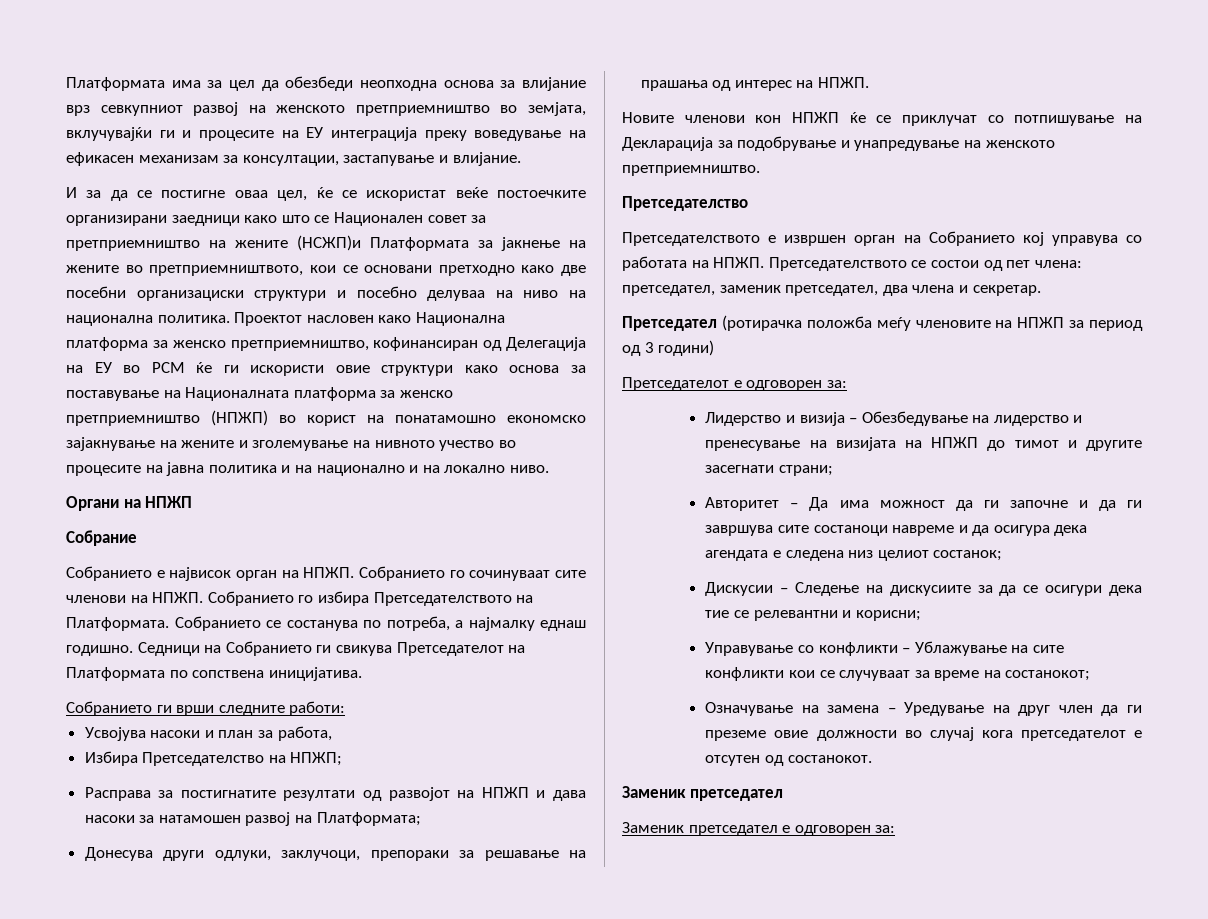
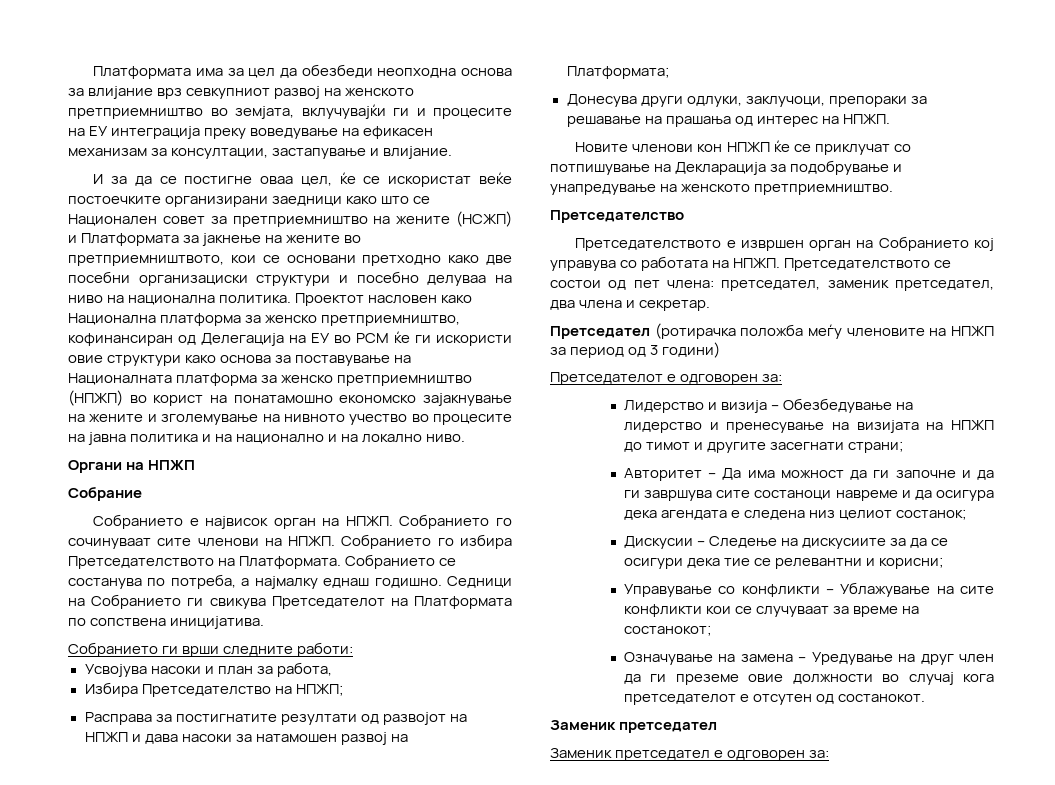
- И за да се постигне оваа цел, ќе се искористат веќе постоечките организирани заедници како што се Национален совет за претприемништво на жените (НСЖП)и Платформата за јакнење на жените во претприемништвото, кои се основани претходно како две посебни организациски структури и посебно делуваа на ниво на национална политика.
+ И за да се постигне оваа цел, ќе се искористат веќе постоечките организирани заедници како што се Национален совет за претприемништво на жените (НСЖП) и Платформата за јакнење на жените во претприемништвото, кои се основани претходно како две посебни организациски структури и посебно делуваа на ниво на национална политика.

